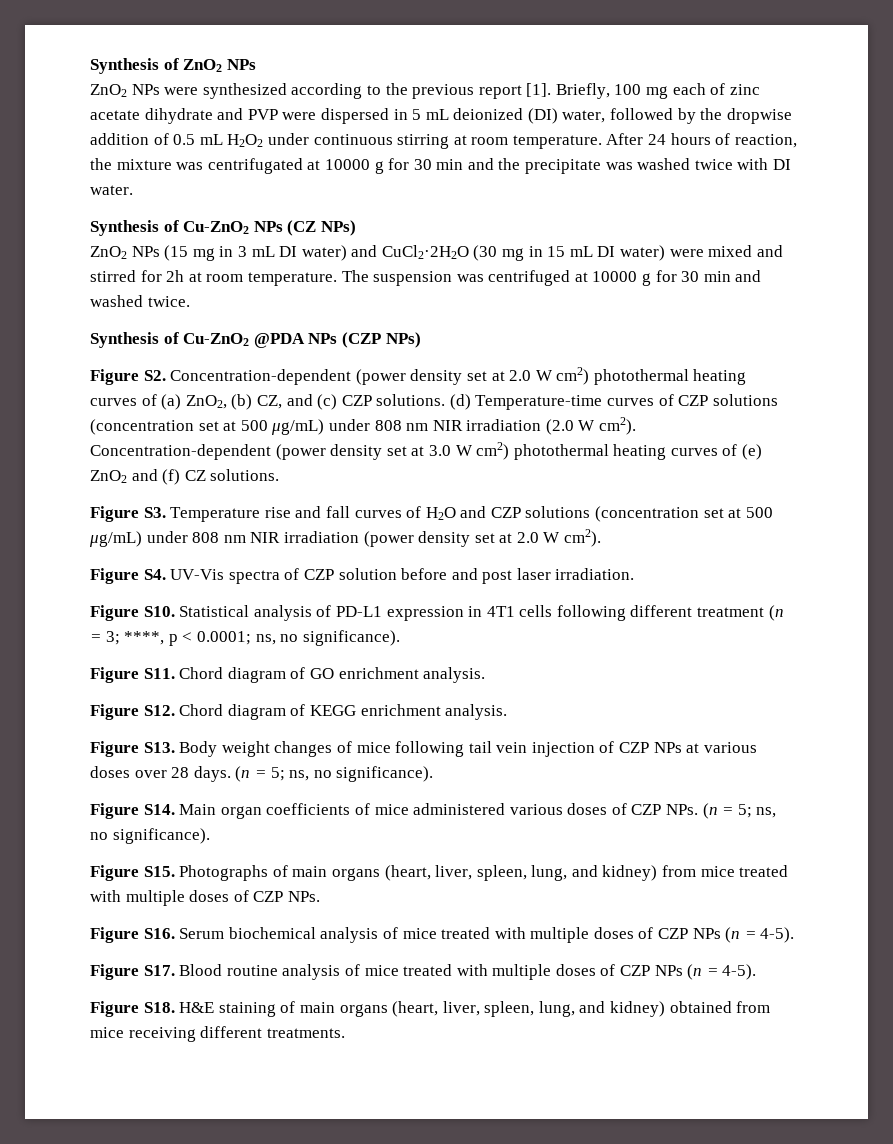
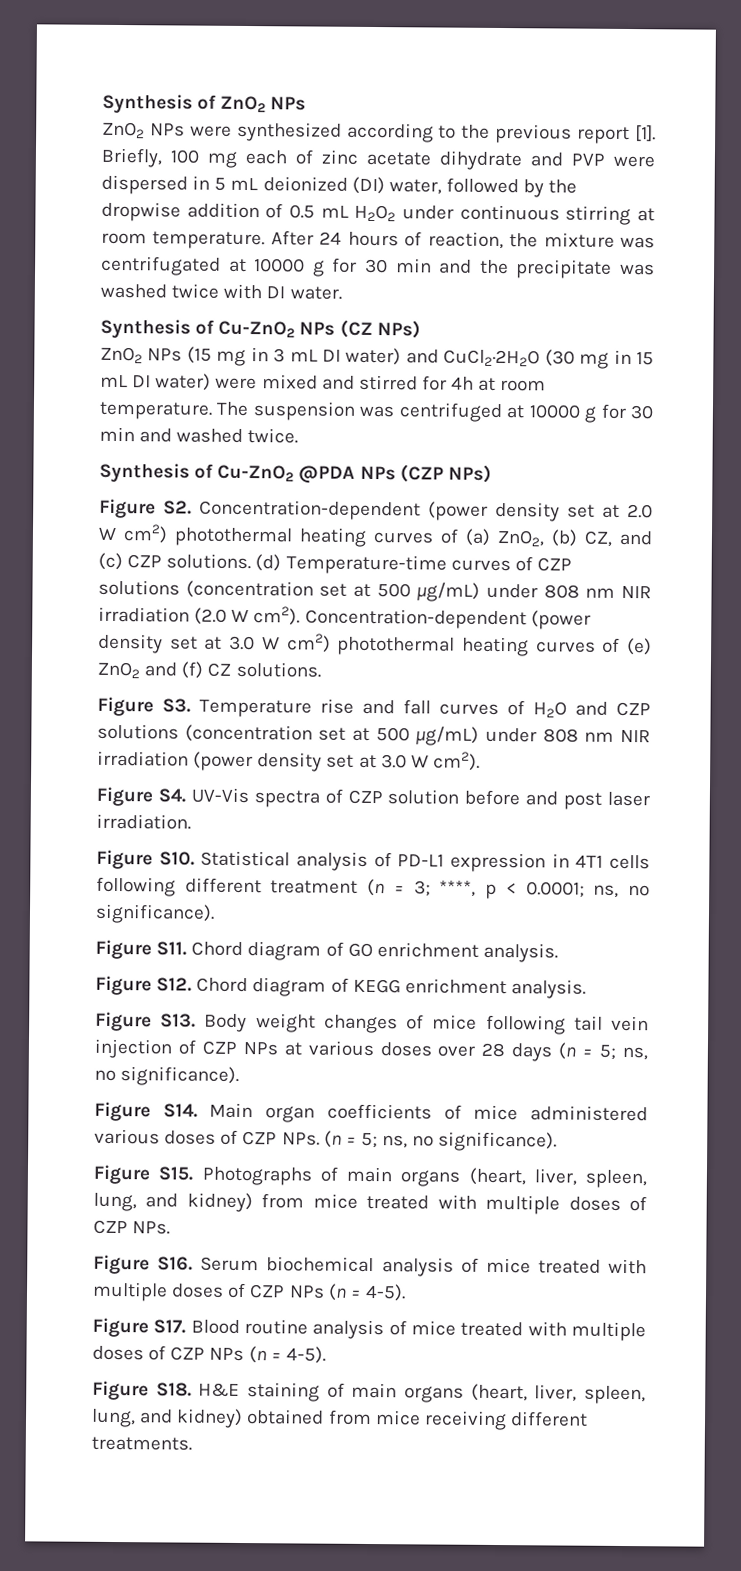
- ZnO2 NPs (15 mg in 3 mL DI water) and CuCl2·2H2O (30 mg in 15 mL DI water) were mixed and stirred for 2h at room temperature.
+ ZnO2 NPs (15 mg in 3 mL DI water) and CuCl2·2H2O (30 mg in 15 mL DI water) were mixed and stirred for 4h at room temperature.
- Figure S3. Temperature rise and fall curves of H2O and CZP solutions (concentration set at 500 μg/mL) under 808 nm NIR irradiation (power density set at 2.0 W cm2).
+ Figure S3. Temperature rise and fall curves of H2O and CZP solutions (concentration set at 500 μg/mL) under 808 nm NIR irradiation (power density set at 3.0 W cm2).
- Figure S13. Body weight changes of mice following tail vein injection of CZP NPs at various doses over 28 days. (n = 5; ns, no significance).
+ Figure S13. Body weight changes of mice following tail vein injection of CZP NPs at various doses over 28 days (n = 5; ns, no significance).

